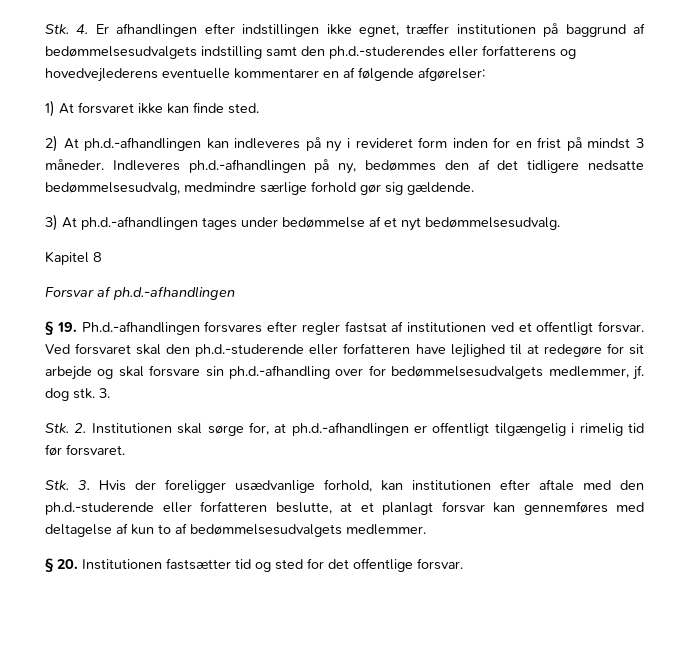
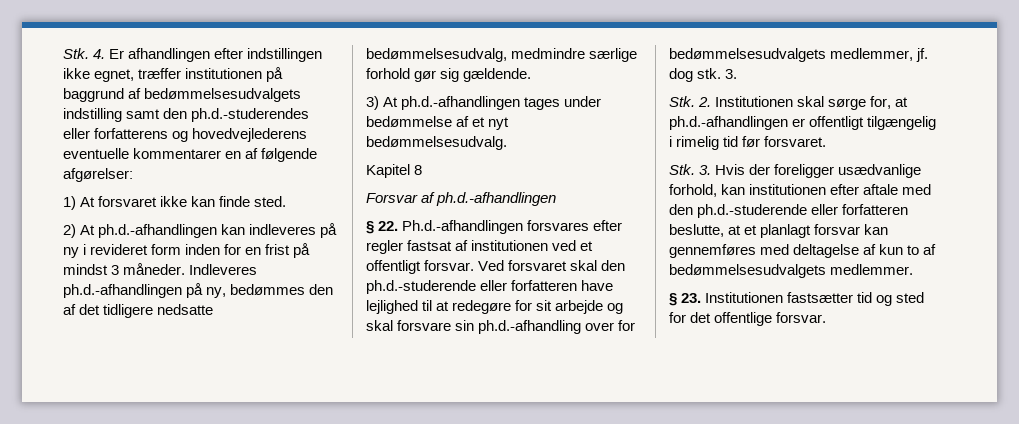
- § 19. Ph.d.-afhandlingen forsvares efter regler fastsat af institutionen ved et offentligt forsvar.
+ § 22. Ph.d.-afhandlingen forsvares efter regler fastsat af institutionen ved et offentligt forsvar.
- § 20. Institutionen fastsætter tid og sted for det offentlige forsvar.
+ § 23. Institutionen fastsætter tid og sted for det offentlige forsvar.

